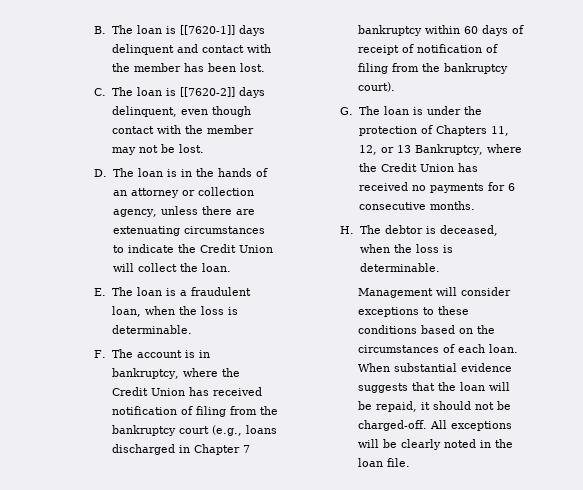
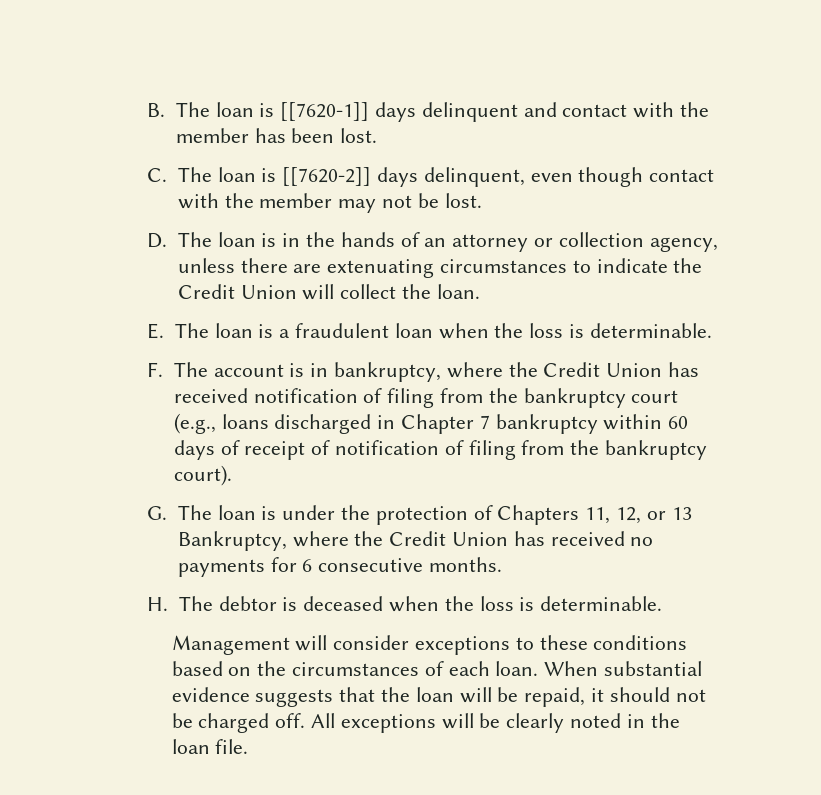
- E. The loan is a fraudulent loan, when the loss is determinable.
+ E. The loan is a fraudulent loan when the loss is determinable.
- H. The debtor is deceased, when the loss is determinable.
+ H. The debtor is deceased when the loss is determinable.
- When substantial evidence suggests that the loan will be repaid, it should not be charged-off.
+ When substantial evidence suggests that the loan will be repaid, it should not be charged off.

